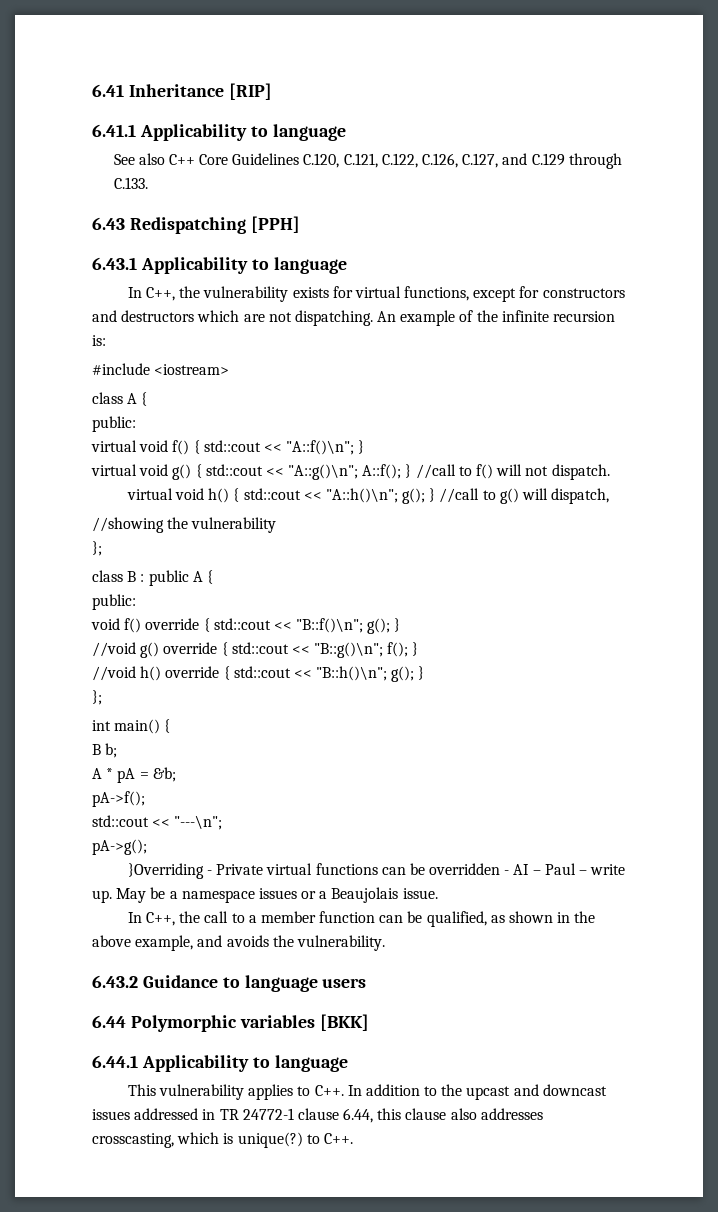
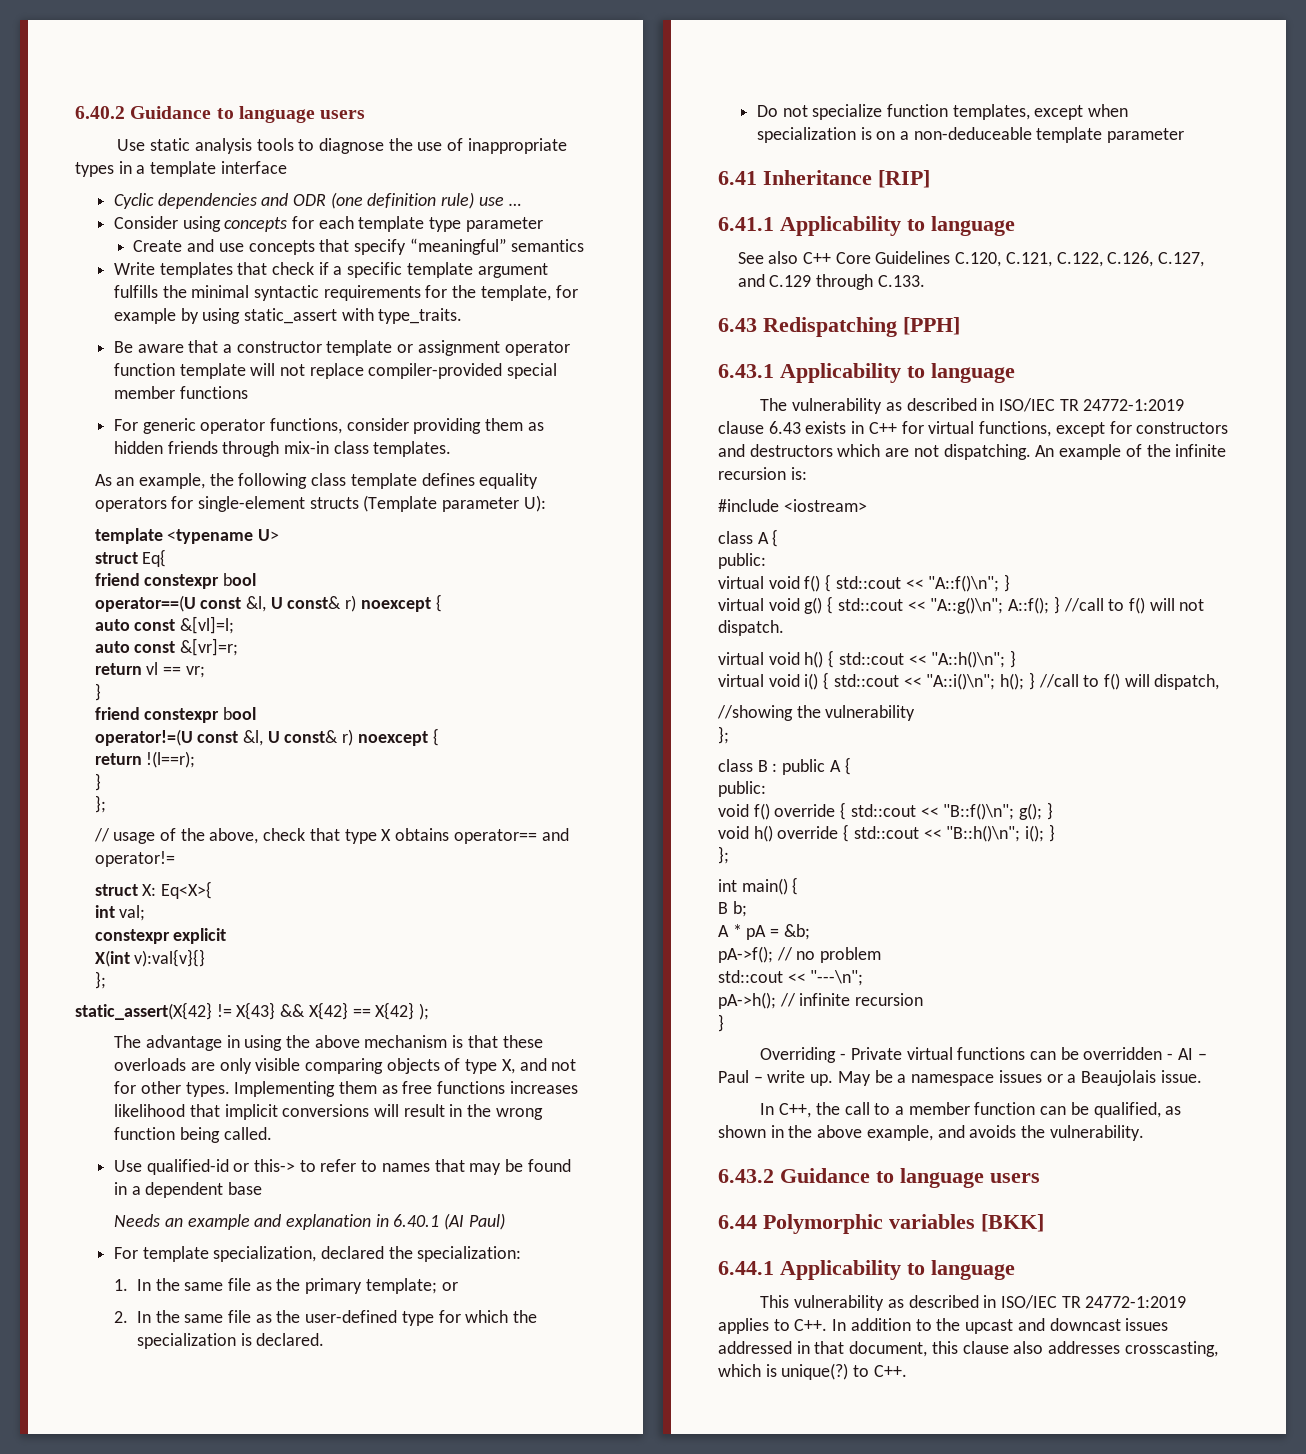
+ 6.40.2 Guidance to language users
+ Use static analysis tools to diagnose the use of inappropriate types in a template interface
+ Cyclic dependencies and ODR (one definition rule) use …
+ Consider using concepts for each template type parameter
+ Create and use concepts that specify “meaningful” semantics
+ Write templates that check if a specific template argument fulfills the minimal syntactic requirements for the template, for example by using static_assert with type_traits.
+ Be aware that a constructor template or assignment operator function template will not replace compiler-provided special member functions
+ For generic operator functions, consider providing them as hidden friends through mix-in class templates.
+ As an example, the following class template defines equality operators for single-element structs (Template parameter U):
+ template <typename U>
+ struct Eq{
+ friend constexpr bool
+ operator==(U const &l, U const& r) noexcept {
+ auto const &[vl]=l;
+ auto const &[vr]=r;
+ return vl == vr;
+ }
+ friend constexpr bool
+ operator!=(U const &l, U const& r) noexcept {
+ return !(l==r);
+ }
+ };
+ // usage of the above, check that type X obtains operator== and operator!=
+ struct X: Eq<X>{
+ int val;
+ constexpr explicit
+ X(int v):val{v}{}
+ };
+ static_assert(X{42} != X{43} && X{42} == X{42} );
+ The advantage in using the above mechanism is that these overloads are only visible comparing objects of type X, and not for other types. Implementing them as free functions increases likelihood that implicit conversions will result in the wrong function being called.
+ Use qualified-id or this-> to refer to names that may be found in a dependent base
+ Needs an example and explanation in 6.40.1 (AI Paul)
+ For template specialization, declared the specialization:
+ 1. In the same file as the primary template; or
+ 2. In the same file as the user-defined type for which the specialization is declared.
+ Do not specialize function templates, except when specialization is on a non-deduceable template parameter
- In C++, the vulnerability exists for virtual functions, except for constructors and destructors which are not dispatching.
+ The vulnerability as described in ISO/IEC TR 24772-1:2019 clause 6.43 exists in C++ for virtual functions, except for constructors and destructors which are not dispatching.
- virtual void h() { std::cout << "A::h()\n"; g(); } //call to g() will dispatch,
+ virtual void h() { std::cout << "A::h()\n"; }
+ virtual void i() { std::cout << "A::i()\n"; h(); } //call to f() will dispatch,
- //void g() override { std::cout << "B::g()\n"; f(); }
- //void h() override { std::cout << "B::h()\n"; g(); }
+ void h() override { std::cout << "B::h()\n"; i(); }
- pA->f();
+ pA->f(); // no problem
- pA->g();
- }Overriding - Private virtual functions can be overridden - AI – Paul – write up.
+ pA->h(); // infinite recursion
+ }
+ Overriding - Private virtual functions can be overridden - AI – Paul – write up.
- This vulnerability applies to C++. In addition to the upcast and downcast issues addressed in TR 24772-1 clause 6.44, this clause also addresses crosscasting, which is unique(?) to C++.
+ This vulnerability as described in ISO/IEC TR 24772-1:2019 applies to C++. In addition to the upcast and downcast issues addressed in that document, this clause also addresses crosscasting, which is unique(?) to C++.

